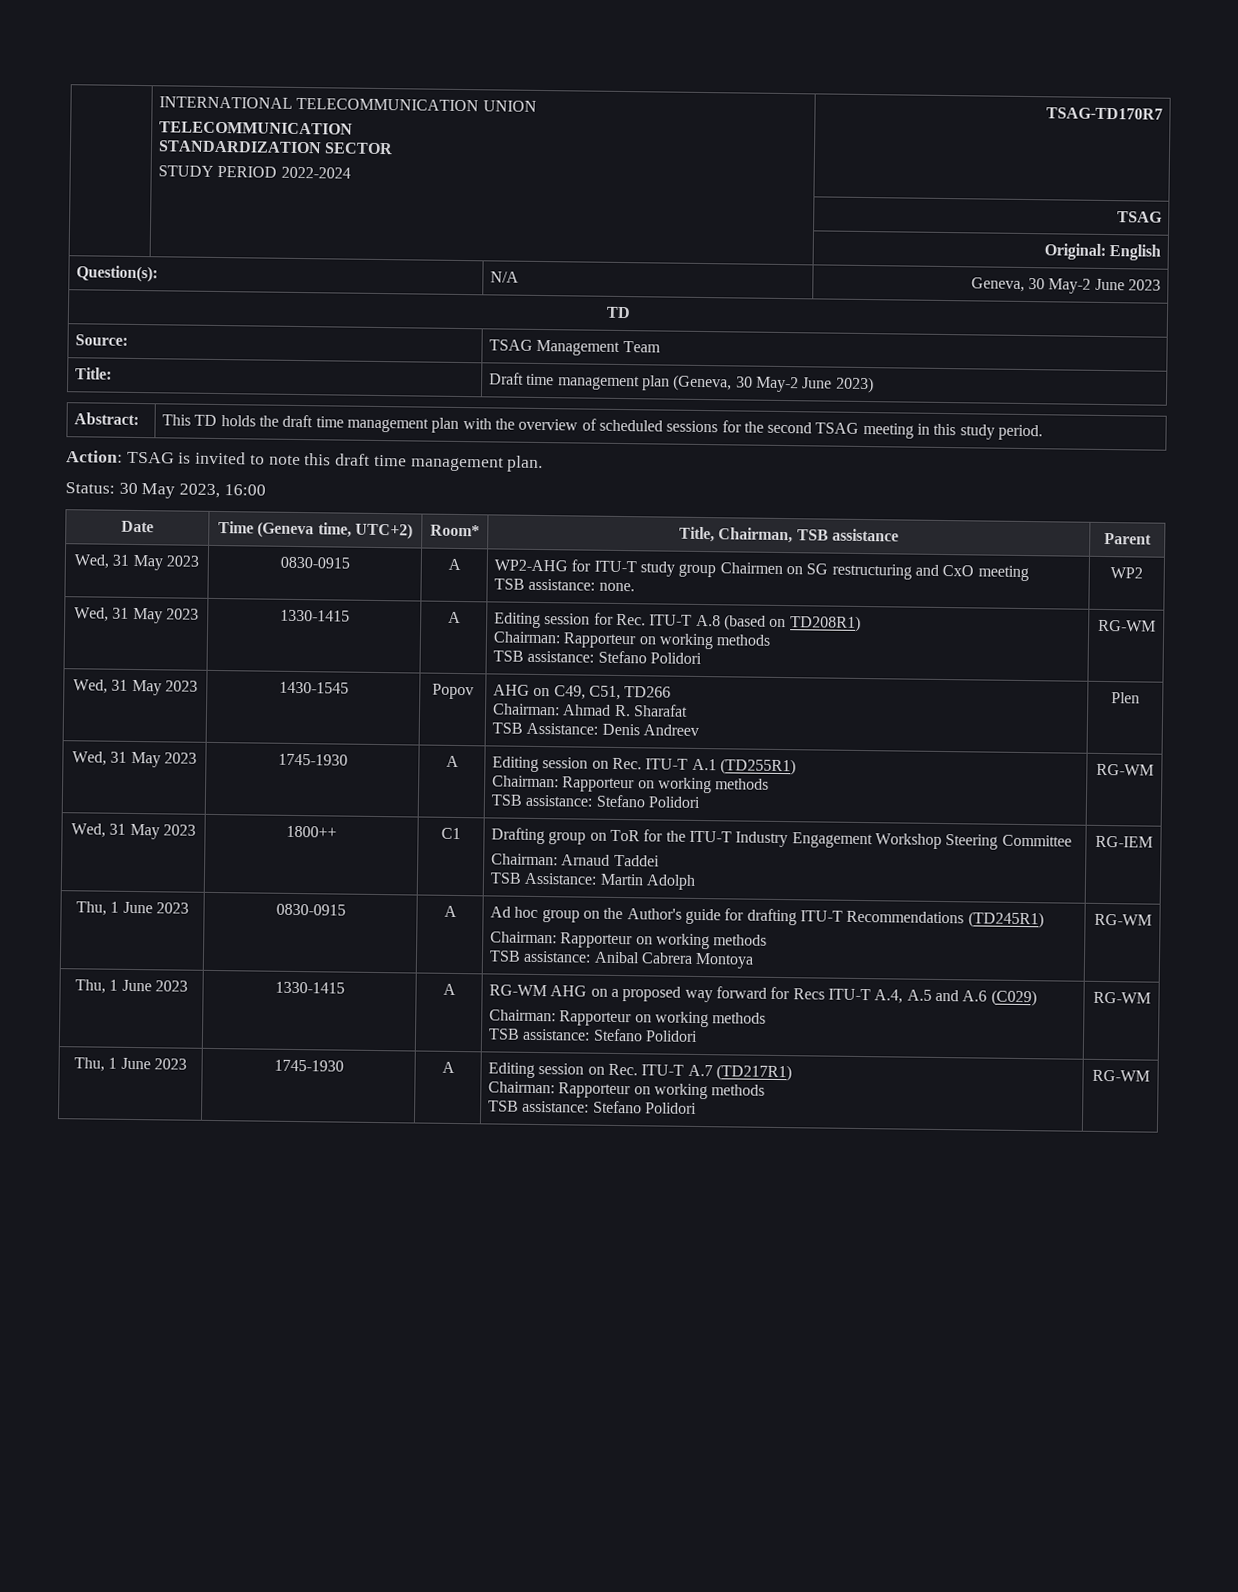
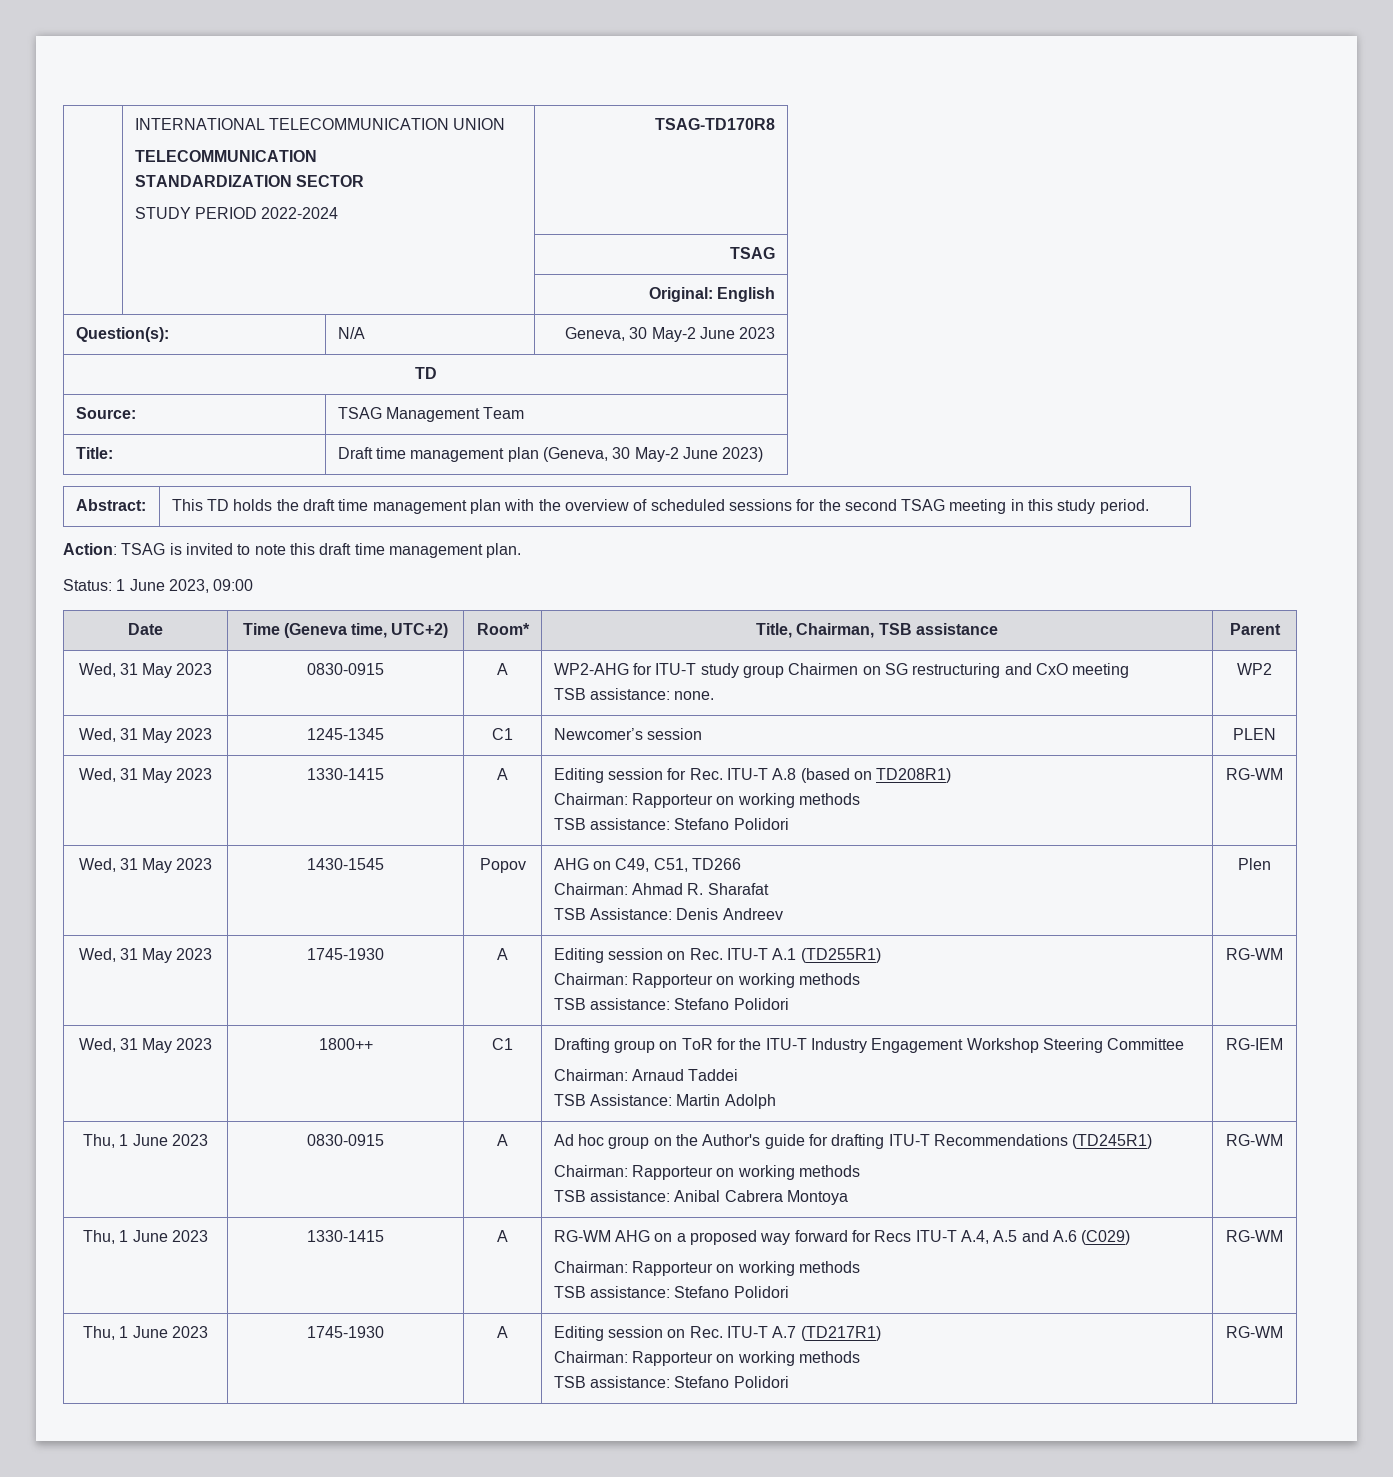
  | INTERNATIONAL TELECOMMUNICATION UNION
  TELECOMMUNICATION
  STANDARDIZATION SECTOR
- STUDY PERIOD 2022-2024 | TSAG-TD170R7
+ STUDY PERIOD 2022-2024 | TSAG-TD170R8
- Status: 30 May 2023, 16:00
+ Status: 1 June 2023, 09:00
+ Wed, 31 May 2023 | 1245-1345 | C1 | Newcomer’s session | PLEN

